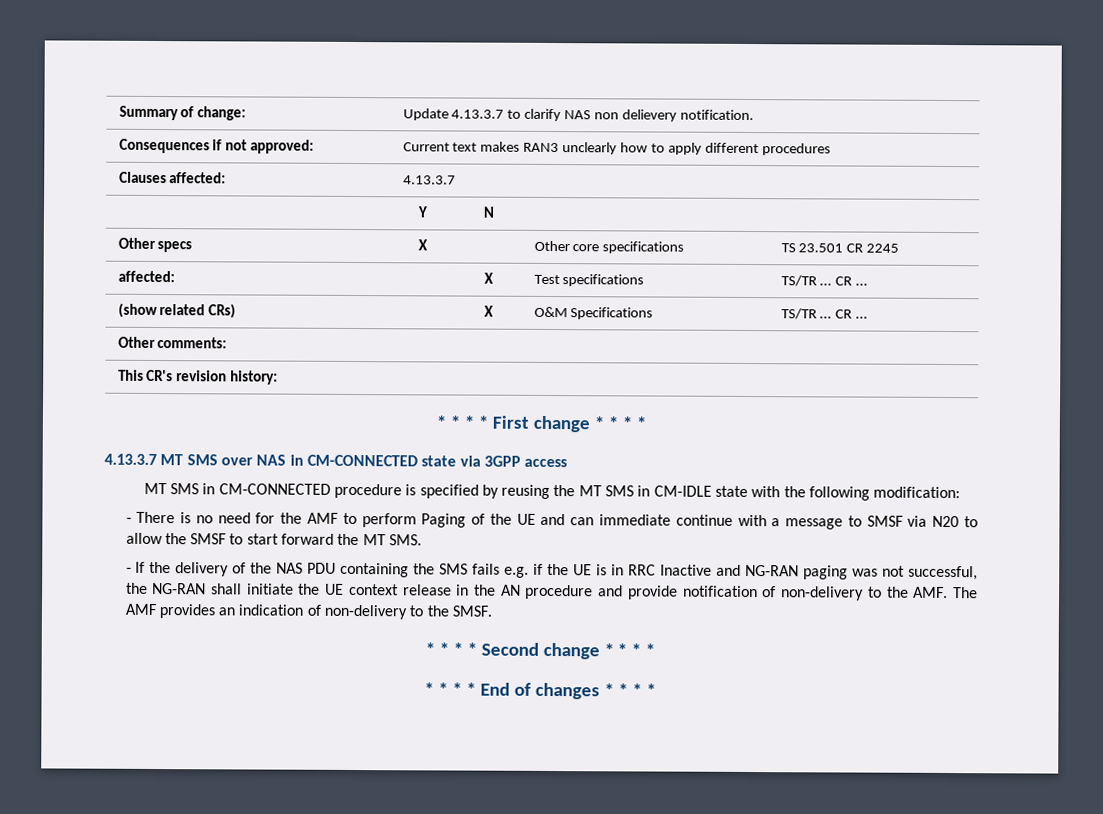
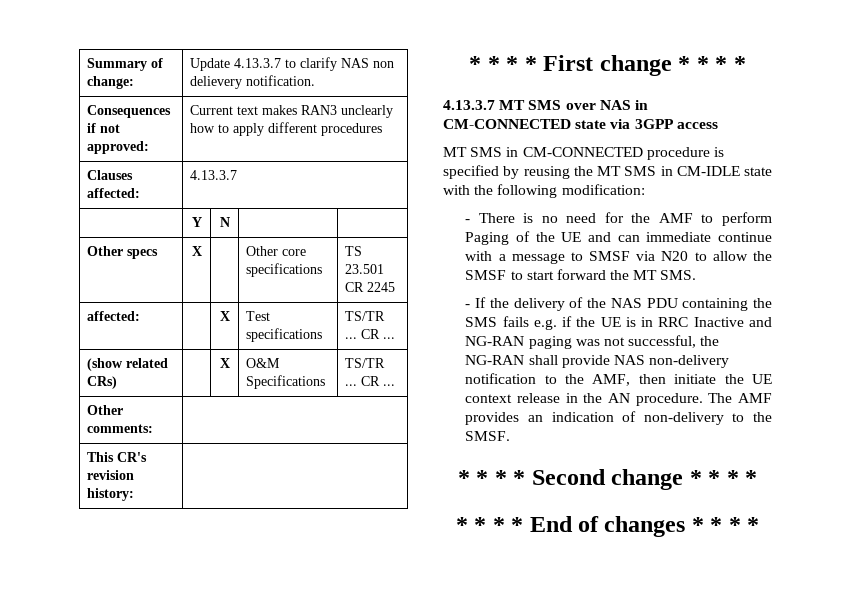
- - If the delivery of the NAS PDU containing the SMS fails e.g. if the UE is in RRC Inactive and NG-RAN paging was not successful, the NG-RAN shall initiate the UE context release in the AN procedure and provide notification of non-delivery to the AMF. The AMF provides an indication of non-delivery to the SMSF.
+ - If the delivery of the NAS PDU containing the SMS fails e.g. if the UE is in RRC Inactive and NG-RAN paging was not successful, the NG-RAN shall provide NAS non-delivery notification to the AMF, then initiate the UE context release in the AN procedure. The AMF provides an indication of non-delivery to the SMSF.

